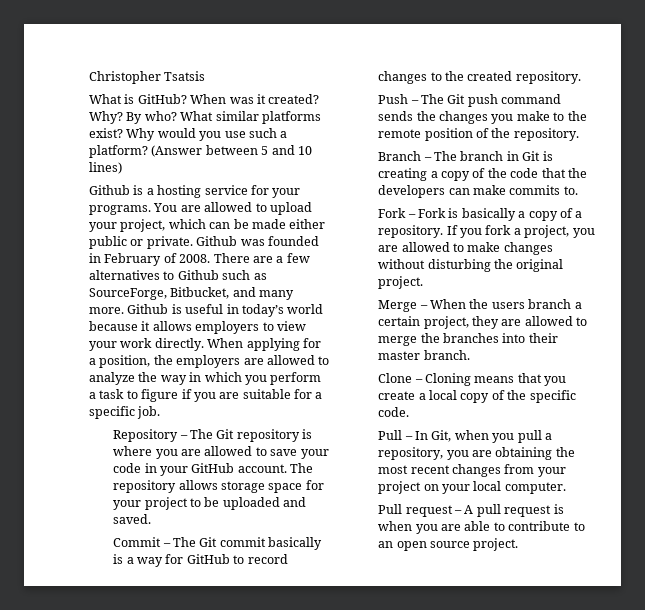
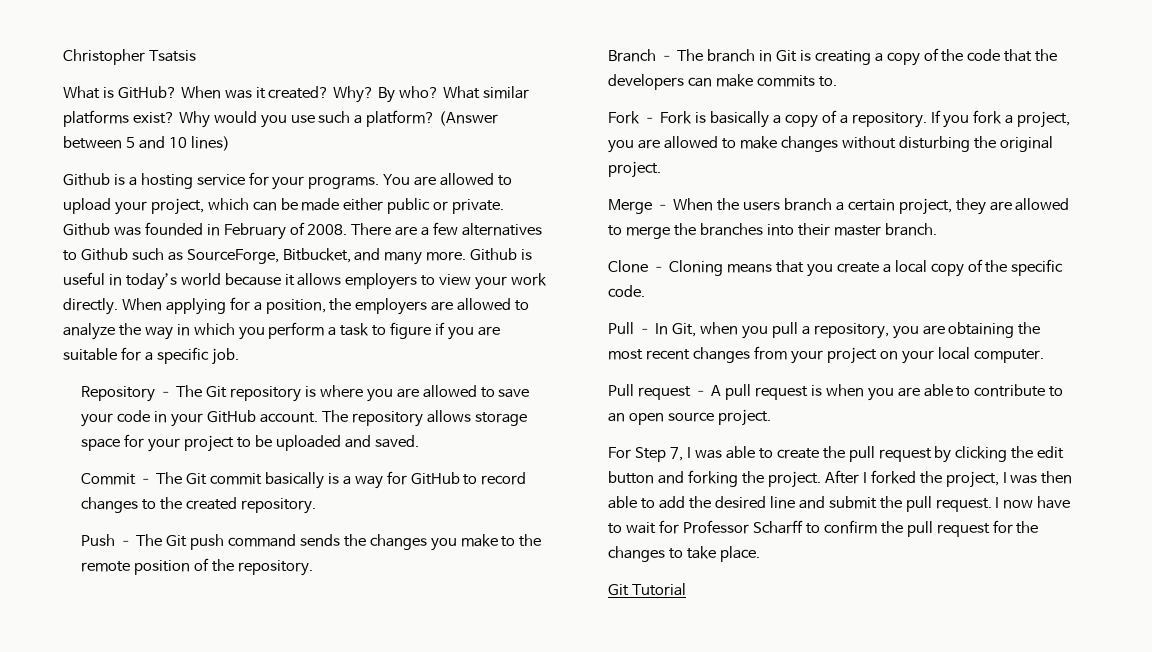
+ For Step 7, I was able to create the pull request by clicking the edit button and forking the project. After I forked the project, I was then able to add the desired line and submit the pull request. I now have to wait for Professor Scharff to confirm the pull request for the changes to take place.
+ Git Tutorial

